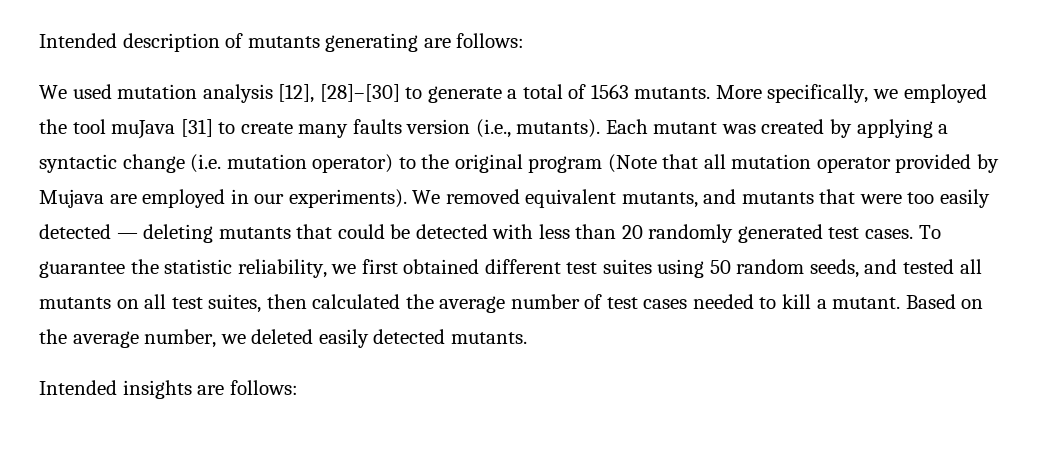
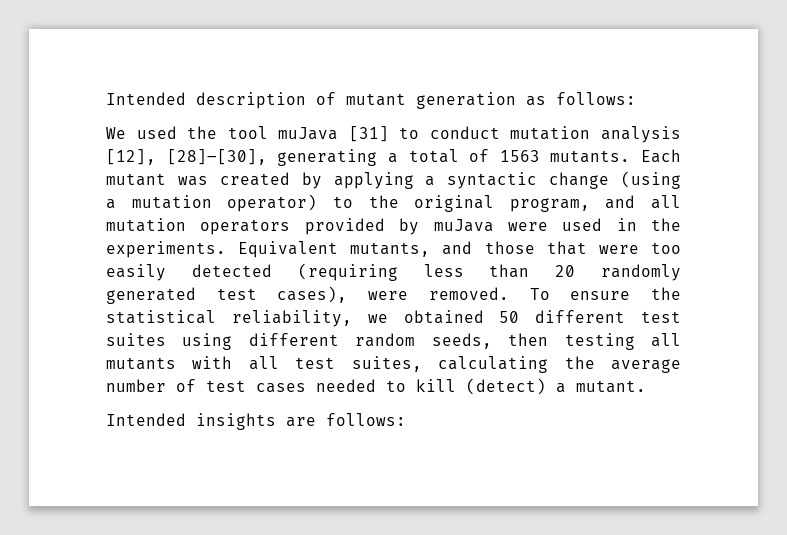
- Intended description of mutants generating are follows:
+ Intended description of mutant generation as follows:
- We used mutation analysis [12], [28]–[30] to generate a total of 1563 mutants.
+ We used the tool muJava [31] to conduct mutation analysis [12], [28]–[30], generating a total of 1563 mutants.
- More specifically, we employed the tool muJava [31] to create many faults version (i.e., mutants).
- Each mutant was created by applying a syntactic change (i.e. mutation operator) to the original program (Note that all mutation operator provided by Mujava are employed in our experiments). We removed equivalent mutants, and mutants that were too easily detected — deleting mutants that could be detected with less than 20 randomly generated test cases. To guarantee the statistic reliability, we first obtained different test suites using 50 random seeds, and tested all mutants on all test suites, then calculated the average number of test cases needed to kill a mutant. Based on the average number, we deleted easily detected mutants.
+ Each mutant was created by applying a syntactic change (using a mutation operator) to the original program, and all mutation operators provided by muJava were used in the experiments. Equivalent mutants, and those that were too easily detected (requiring less than 20 randomly generated test cases), were removed. To ensure the statistical reliability, we obtained 50 different test suites using different random seeds, then testing all mutants with all test suites, calculating the average number of test cases needed to kill (detect) a mutant.

